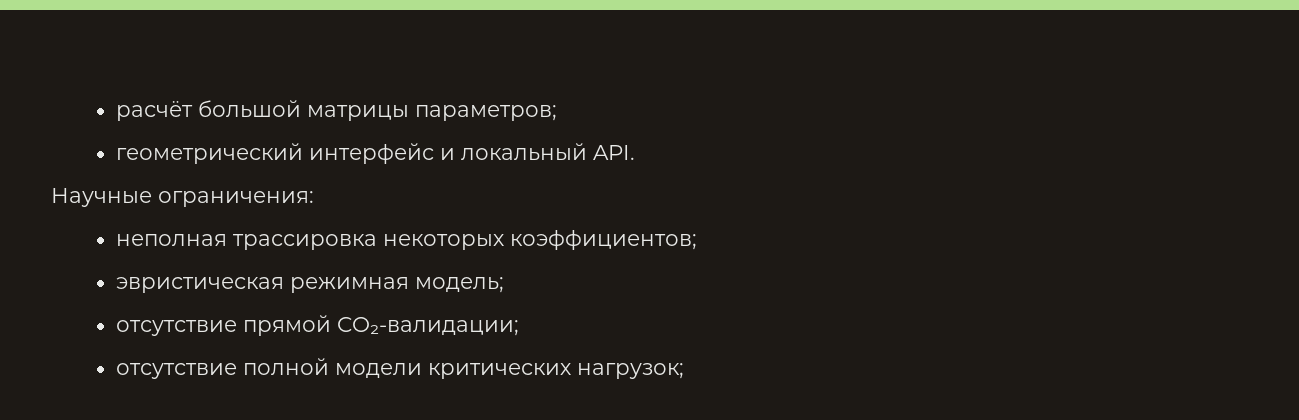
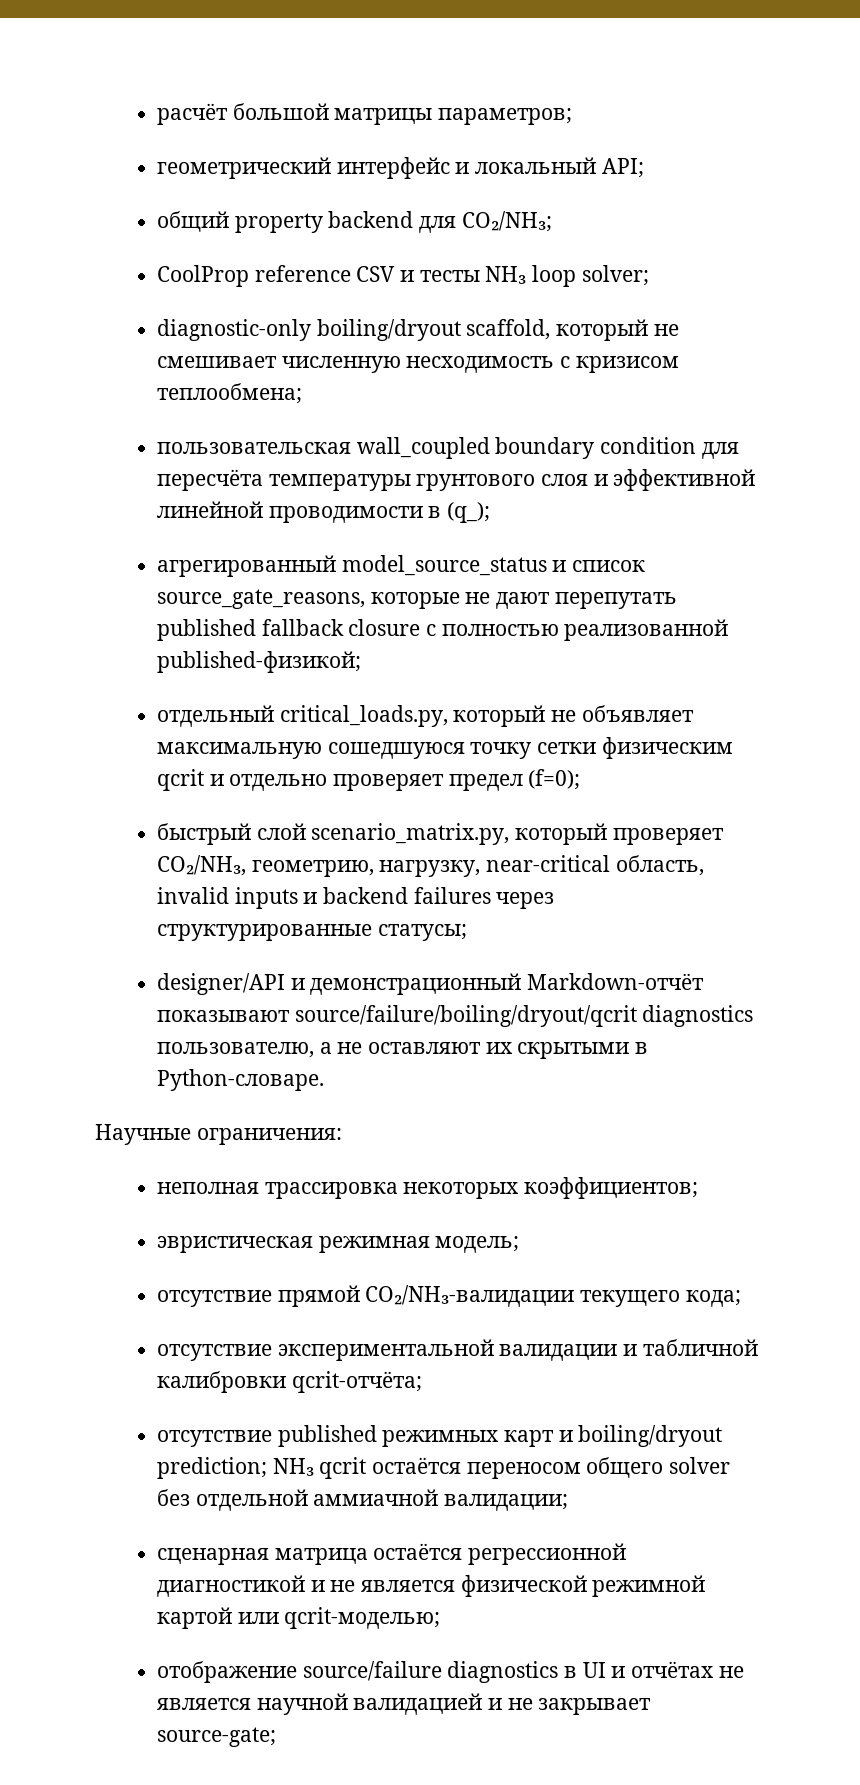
- геометрический интерфейс и локальный API.
+ геометрический интерфейс и локальный API;
+ общий property backend для CO₂/NH₃;
+ CoolProp reference CSV и тесты NH₃ loop solver;
+ diagnostic-only boiling/dryout scaffold, который не смешивает численную несходимость с кризисом теплообмена;
+ пользовательская wall_coupled boundary condition для пересчёта температуры грунтового слоя и эффективной линейной проводимости в (q_);
+ агрегированный model_source_status и список source_gate_reasons, которые не дают перепутать published fallback closure с полностью реализованной published-физикой;
+ отдельный critical_loads.py, который не объявляет максимальную сошедшуюся точку сетки физическим qcrit и отдельно проверяет предел (f=0);
+ быстрый слой scenario_matrix.py, который проверяет CO₂/NH₃, геометрию, нагрузку, near-critical область, invalid inputs и backend failures через структурированные статусы;
+ designer/API и демонстрационный Markdown-отчёт показывают source/failure/boiling/dryout/qcrit diagnostics пользователю, а не оставляют их скрытыми в Python-словаре.
- отсутствие прямой CO₂-валидации;
- отсутствие полной модели критических нагрузок;
+ отсутствие прямой CO₂/NH₃-валидации текущего кода;
+ отсутствие экспериментальной валидации и табличной калибровки qcrit-отчёта;
+ отсутствие published режимных карт и boiling/dryout prediction; NH₃ qcrit остаётся переносом общего solver без отдельной аммиачной валидации;
+ сценарная матрица остаётся регрессионной диагностикой и не является физической режимной картой или qcrit-моделью;
+ отображение source/failure diagnostics в UI и отчётах не является научной валидацией и не закрывает source-gate;

